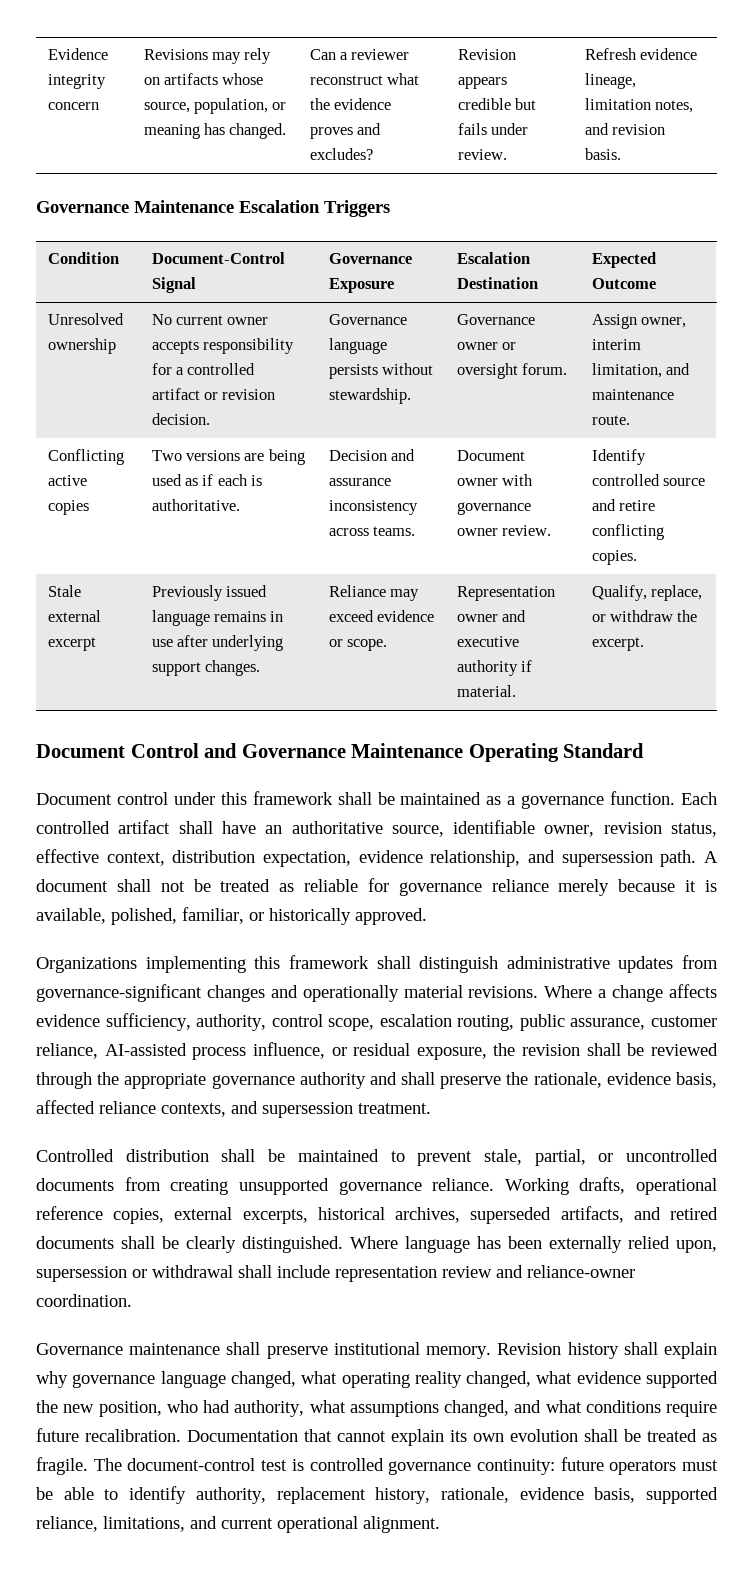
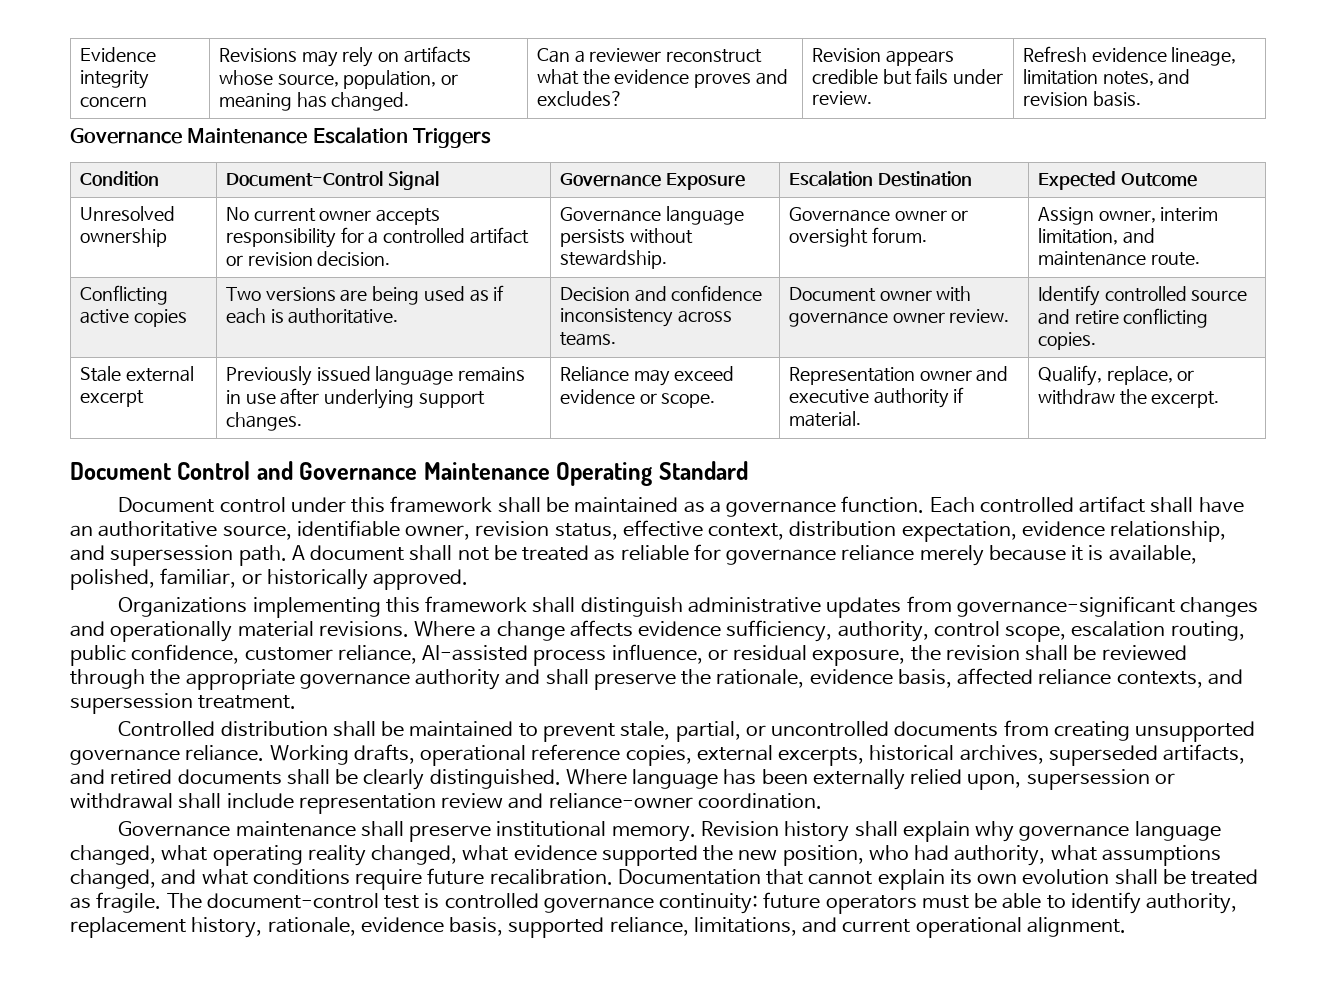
- Conflicting active copies | Two versions are being used as if each is authoritative. | Decision and assurance inconsistency across teams. | Document owner with governance owner review. | Identify controlled source and retire conflicting copies.
+ Conflicting active copies | Two versions are being used as if each is authoritative. | Decision and confidence inconsistency across teams. | Document owner with governance owner review. | Identify controlled source and retire conflicting copies.
- Where a change affects evidence sufficiency, authority, control scope, escalation routing, public assurance, customer reliance, AI-assisted process influence, or residual exposure, the revision shall be reviewed through the appropriate governance authority and shall preserve the rationale, evidence basis, affected reliance contexts, and supersession treatment.
+ Where a change affects evidence sufficiency, authority, control scope, escalation routing, public confidence, customer reliance, AI-assisted process influence, or residual exposure, the revision shall be reviewed through the appropriate governance authority and shall preserve the rationale, evidence basis, affected reliance contexts, and supersession treatment.

